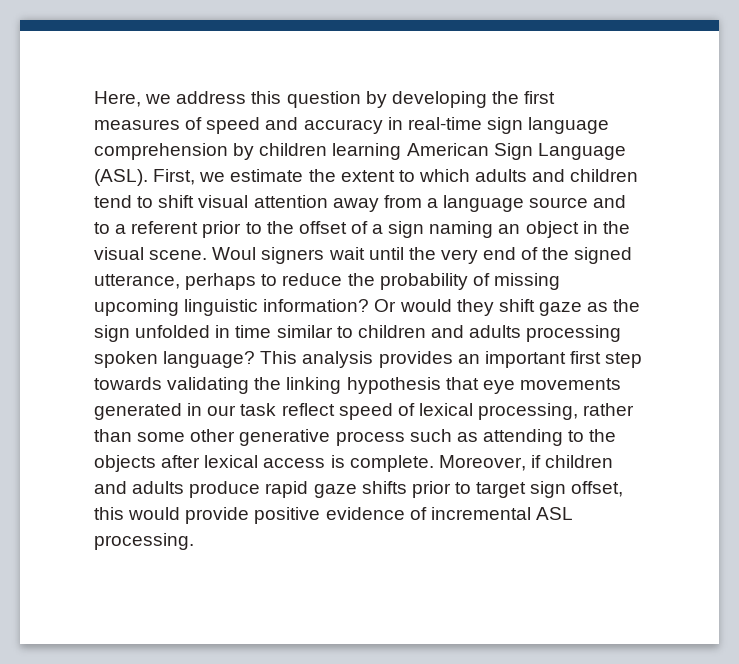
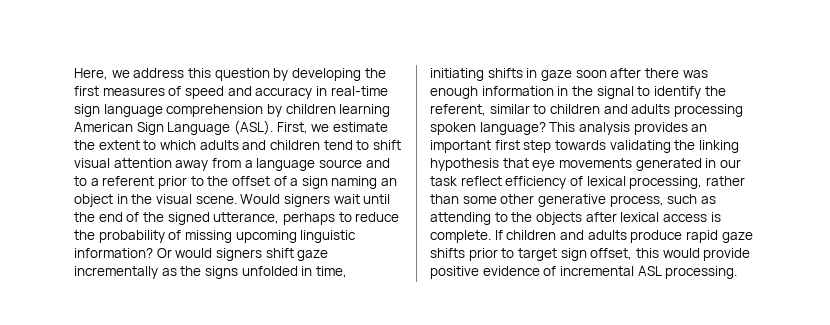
- Woul signers wait until the very end of the signed utterance, perhaps to reduce the probability of missing upcoming linguistic information?
+ Would signers wait until the end of the signed utterance, perhaps to reduce the probability of missing upcoming linguistic information?
- Or would they shift gaze as the sign unfolded in time similar to children and adults processing spoken language?
+ Or would signers shift gaze incrementally as the signs unfolded in time, initiating shifts in gaze soon after there was enough information in the signal to identify the referent, similar to children and adults processing spoken language?
- This analysis provides an important first step towards validating the linking hypothesis that eye movements generated in our task reflect speed of lexical processing, rather than some other generative process such as attending to the objects after lexical access is complete.
+ This analysis provides an important first step towards validating the linking hypothesis that eye movements generated in our task reflect efficiency of lexical processing, rather than some other generative process, such as attending to the objects after lexical access is complete.
- Moreover, if children and adults produce rapid gaze shifts prior to target sign offset, this would provide positive evidence of incremental ASL processing.
+ If children and adults produce rapid gaze shifts prior to target sign offset, this would provide positive evidence of incremental ASL processing.

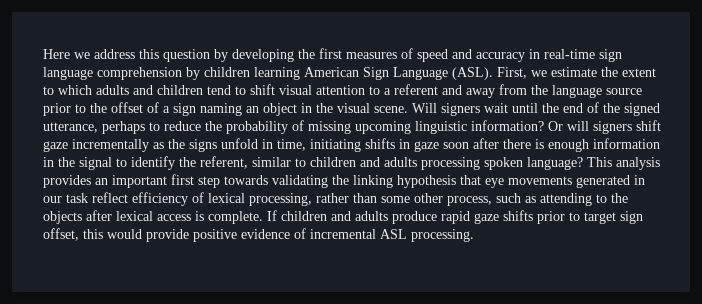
- Here, we address this question by developing the first measures of speed and accuracy in real-time sign language comprehension by children learning American Sign Language (ASL).
+ Here we address this question by developing the first measures of speed and accuracy in real-time sign language comprehension by children learning American Sign Language (ASL).
- First, we estimate the extent to which adults and children tend to shift visual attention away from a language source and to a referent prior to the offset of a sign naming an object in the visual scene.
+ First, we estimate the extent to which adults and children tend to shift visual attention to a referent and away from the language source prior to the offset of a sign naming an object in the visual scene.
- Would signers wait until the end of the signed utterance, perhaps to reduce the probability of missing upcoming linguistic information?
+ Will signers wait until the end of the signed utterance, perhaps to reduce the probability of missing upcoming linguistic information?
- Or would signers shift gaze incrementally as the signs unfolded in time, initiating shifts in gaze soon after there was enough information in the signal to identify the referent, similar to children and adults processing spoken language?
+ Or will signers shift gaze incrementally as the signs unfold in time, initiating shifts in gaze soon after there is enough information in the signal to identify the referent, similar to children and adults processing spoken language?
- This analysis provides an important first step towards validating the linking hypothesis that eye movements generated in our task reflect efficiency of lexical processing, rather than some other generative process, such as attending to the objects after lexical access is complete.
+ This analysis provides an important first step towards validating the linking hypothesis that eye movements generated in our task reflect efficiency of lexical processing, rather than some other process, such as attending to the objects after lexical access is complete.

